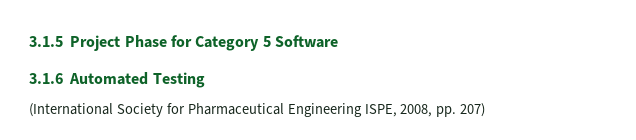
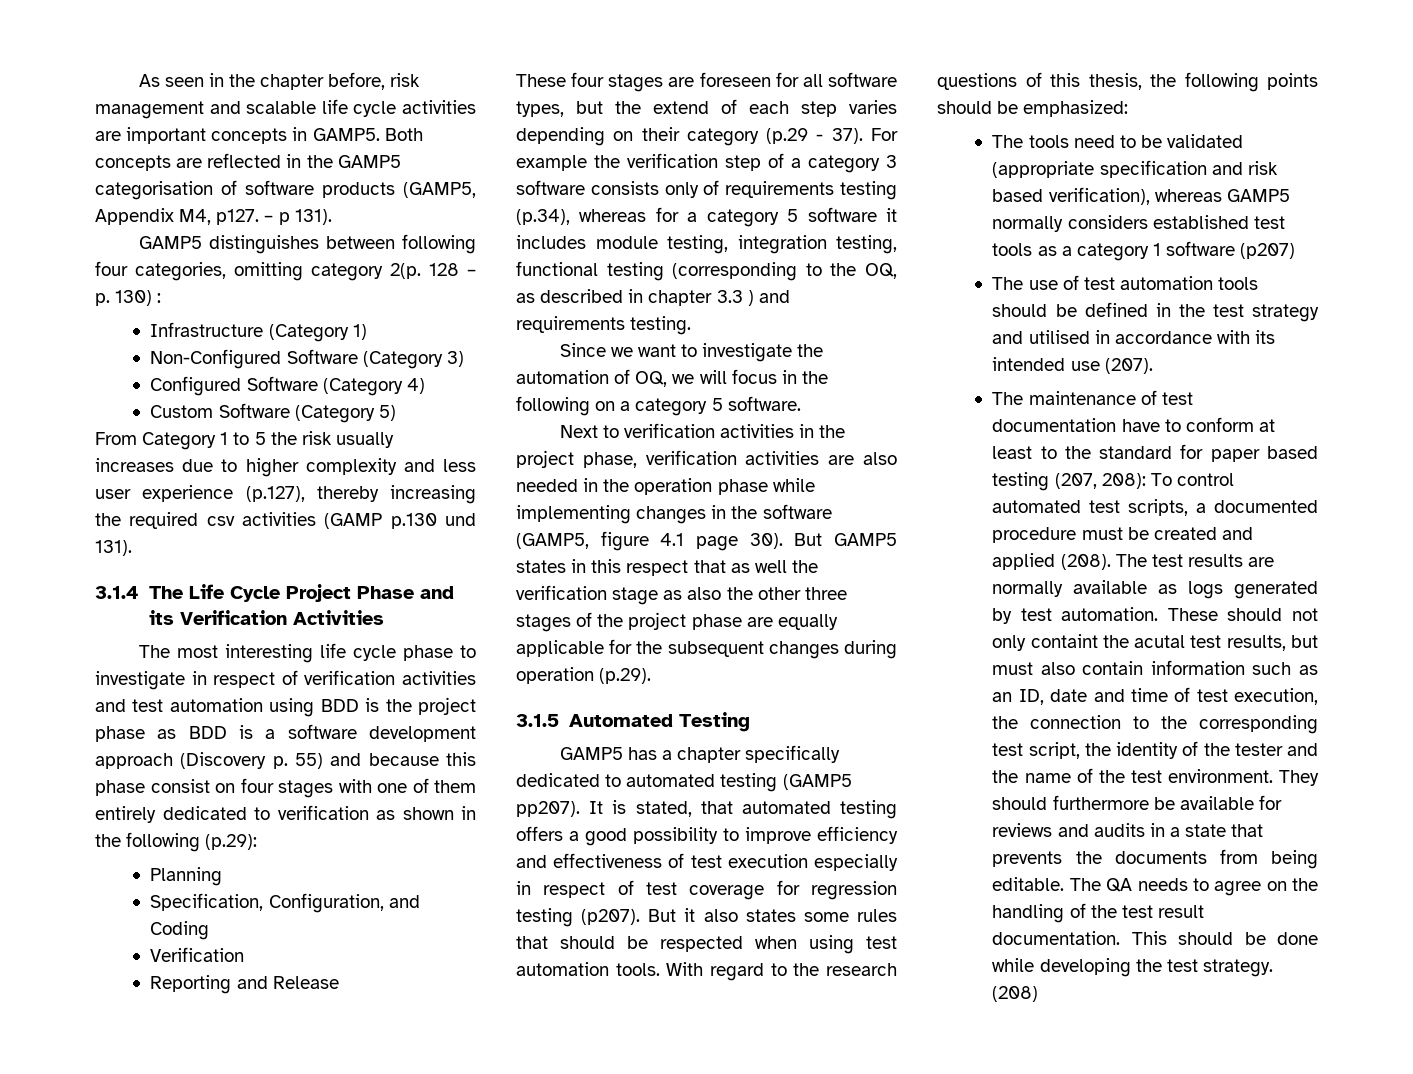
- 3.1.5 Project Phase for Category 5 Software
- 3.1.6 Automated Testing
- (International Society for Pharmaceutical Engineering ISPE, 2008, pp. 207)
+ As seen in the chapter before, risk management and scalable life cycle activities are important concepts in GAMP5. Both concepts are reflected in the GAMP5 categorisation of software products (GAMP5, Appendix M4, p127. – p 131).
+ GAMP5 distinguishes between following four categories, omitting category 2(p. 128 – p. 130) :
+ Infrastructure (Category 1)
+ Non-Configured Software (Category 3)
+ Configured Software (Category 4)
+ Custom Software (Category 5)
+ From Category 1 to 5 the risk usually increases due to higher complexity and less user experience (p.127), thereby increasing the required csv activities (GAMP p.130 und 131).
+ 3.1.4 The Life Cycle Project Phase and its Verification Activities
+ The most interesting life cycle phase to investigate in respect of verification activities and test automation using BDD is the project phase as BDD is a software development approach (Discovery p. 55) and because this phase consist on four stages with one of them entirely dedicated to verification as shown in the following (p.29):
+ Planning
+ Specification, Configuration, and Coding
+ Verification
+ Reporting and Release
+ These four stages are foreseen for all software types, but the extend of each step varies depending on their category (p.29 - 37). For example the verification step of a category 3 software consists only of requirements testing (p.34), whereas for a category 5 software it includes module testing, integration testing, functional testing (corresponding to the OQ, as described in chapter 3.3 ) and requirements testing.
+ Since we want to investigate the automation of OQ, we will focus in the following on a category 5 software.
+ Next to verification activities in the project phase, verification activities are also needed in the operation phase while implementing changes in the software (GAMP5, figure 4.1 page 30). But GAMP5 states in this respect that as well the verification stage as also the other three stages of the project phase are equally applicable for the subsequent changes during operation (p.29).
+ 3.1.5 Automated Testing
+ GAMP5 has a chapter specifically dedicated to automated testing (GAMP5 pp207). It is stated, that automated testing offers a good possibility to improve efficiency and effectiveness of test execution especially in respect of test coverage for regression testing (p207). But it also states some rules that should be respected when using test automation tools. With regard to the research questions of this thesis, the following points should be emphasized:
+ The tools need to be validated (appropriate specification and risk based verification), whereas GAMP5 normally considers established test tools as a category 1 software (p207)
+ The use of test automation tools should be defined in the test strategy and utilised in accordance with its intended use (207).
+ The maintenance of test documentation have to conform at least to the standard for paper based testing (207, 208): To control automated test scripts, a documented procedure must be created and applied (208). The test results are normally available as logs generated by test automation. These should not only containt the acutal test results, but must also contain information such as an ID, date and time of test execution, the connection to the corresponding test script, the identity of the tester and the name of the test environment. They should furthermore be available for reviews and audits in a state that prevents the documents from being editable. The QA needs to agree on the handling of the test result documentation. This should be done while developing the test strategy. (208)

